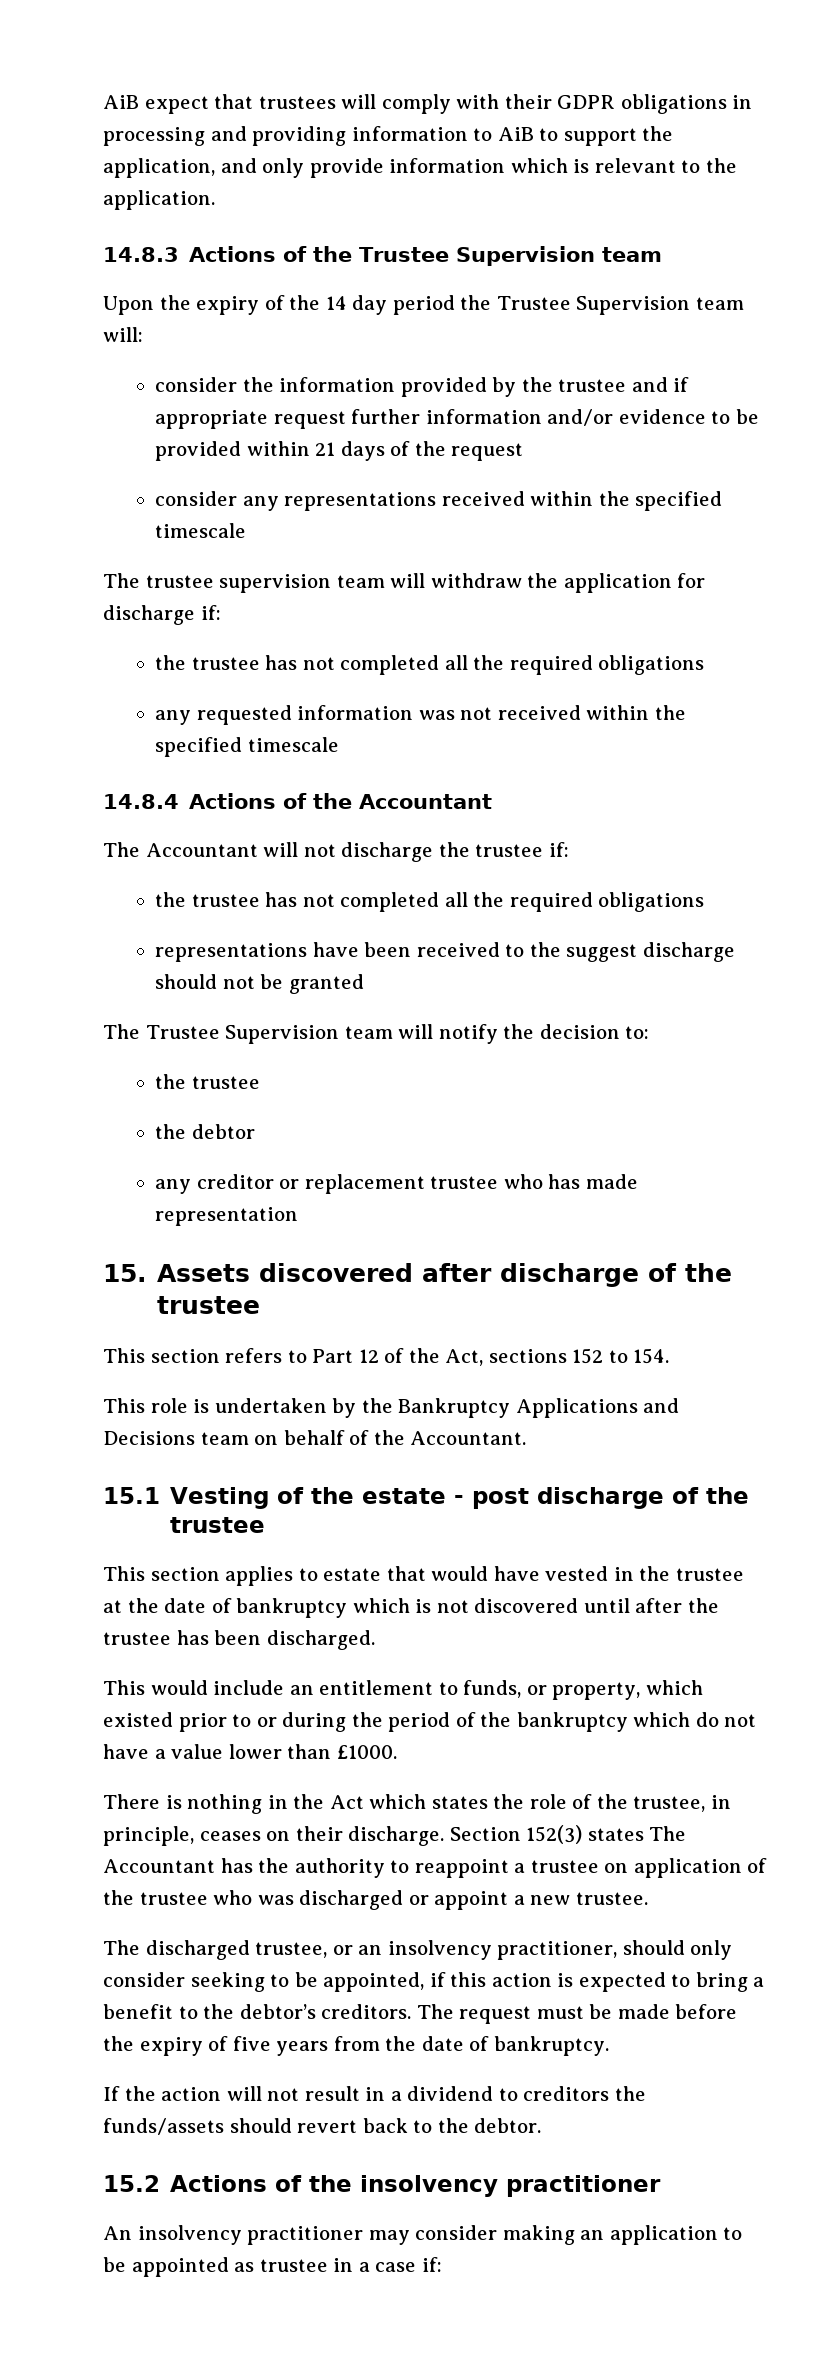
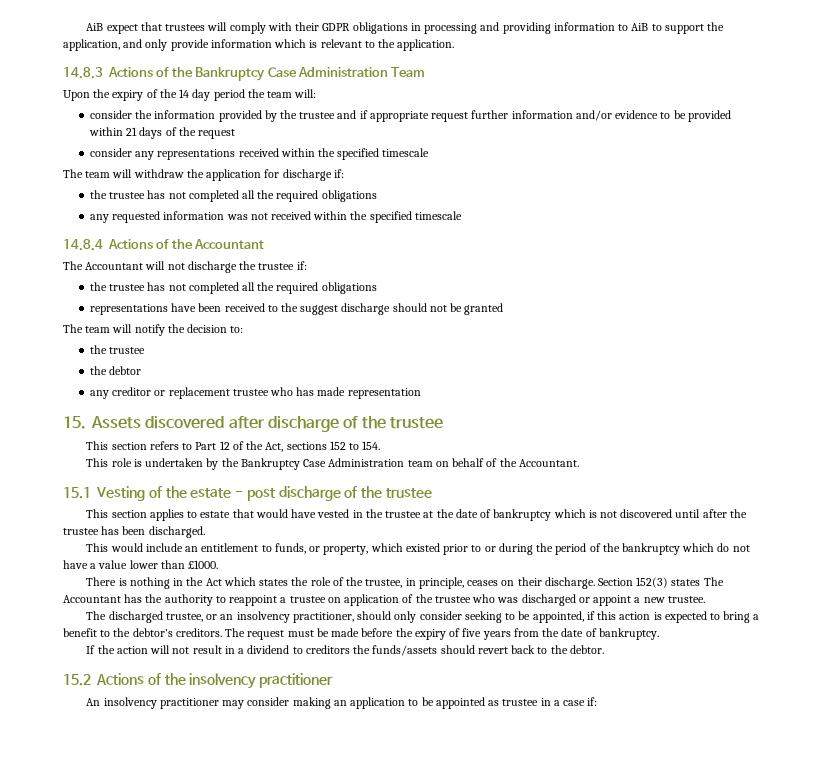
- 14.8.3 Actions of the Trustee Supervision team
+ 14.8.3 Actions of the Bankruptcy Case Administration Team
- Upon the expiry of the 14 day period the Trustee Supervision team will:
+ Upon the expiry of the 14 day period the team will:
- The trustee supervision team will withdraw the application for discharge if:
+ The team will withdraw the application for discharge if:
- The Trustee Supervision team will notify the decision to:
+ The team will notify the decision to:
- This role is undertaken by the Bankruptcy Applications and Decisions team on behalf of the Accountant.
+ This role is undertaken by the Bankruptcy Case Administration team on behalf of the Accountant.

